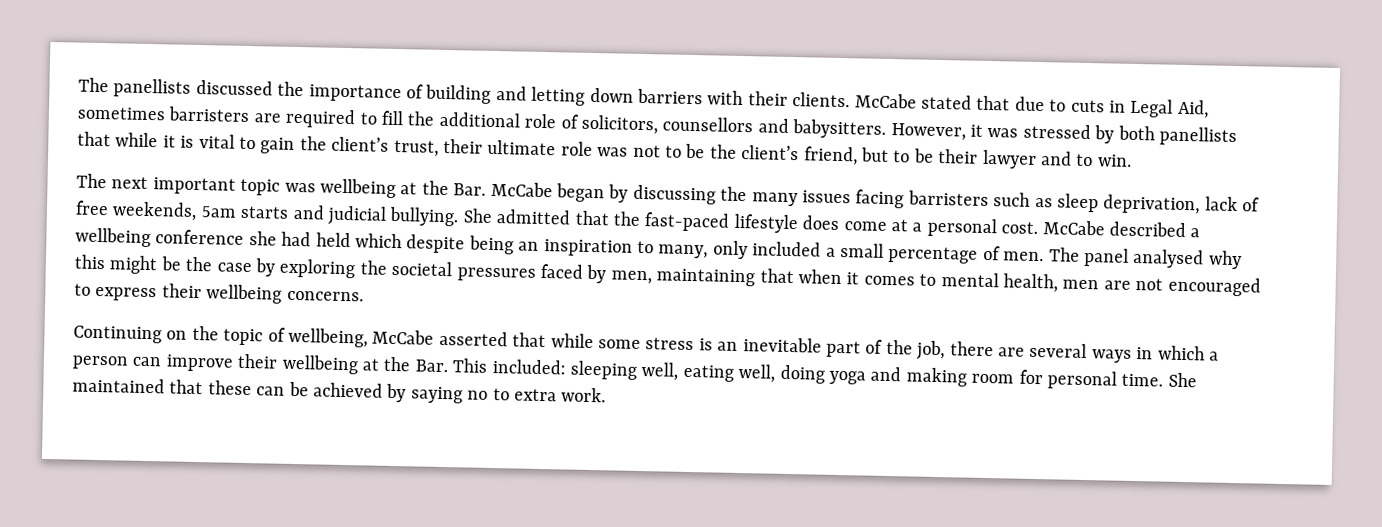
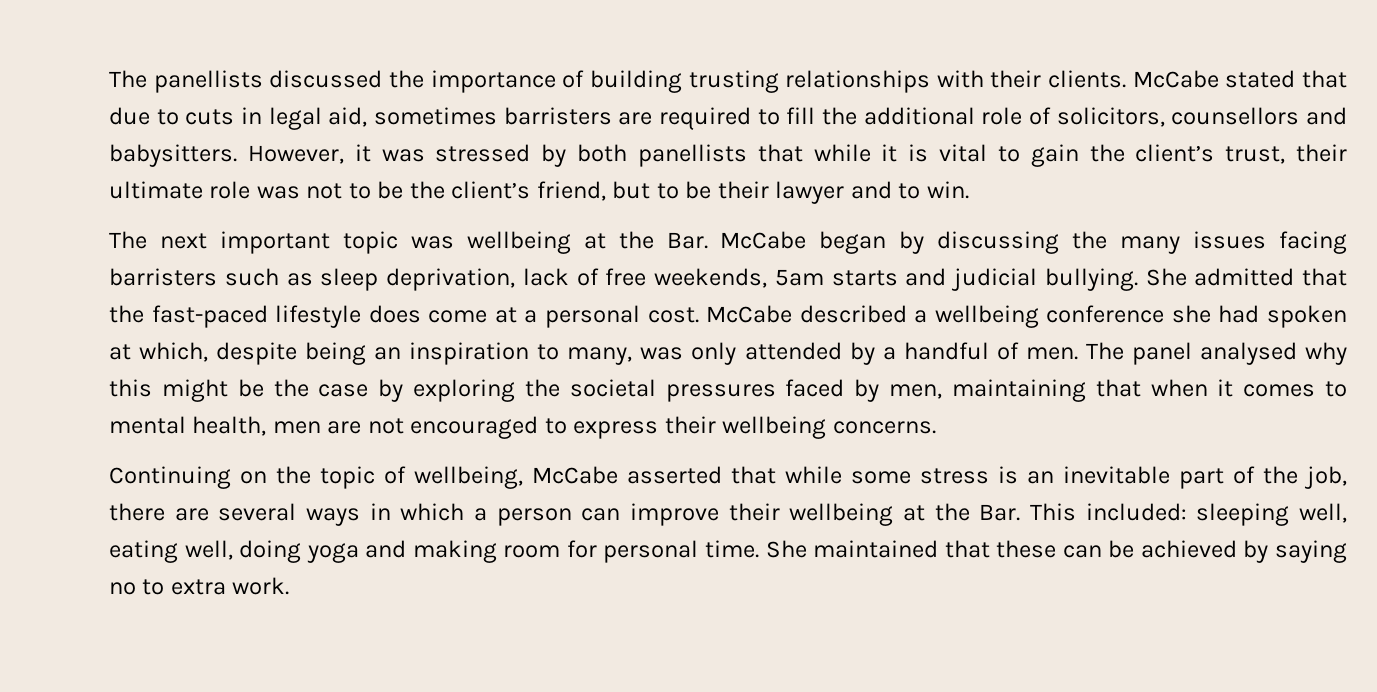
- The panellists discussed the importance of building and letting down barriers with their clients.
+ The panellists discussed the importance of building trusting relationships with their clients.
- McCabe stated that due to cuts in Legal Aid, sometimes barristers are required to fill the additional role of solicitors, counsellors and babysitters.
+ McCabe stated that due to cuts in legal aid, sometimes barristers are required to fill the additional role of solicitors, counsellors and babysitters.
- McCabe described a wellbeing conference she had held which despite being an inspiration to many, only included a small percentage of men.
+ McCabe described a wellbeing conference she had spoken at which, despite being an inspiration to many, was only attended by a handful of men.

